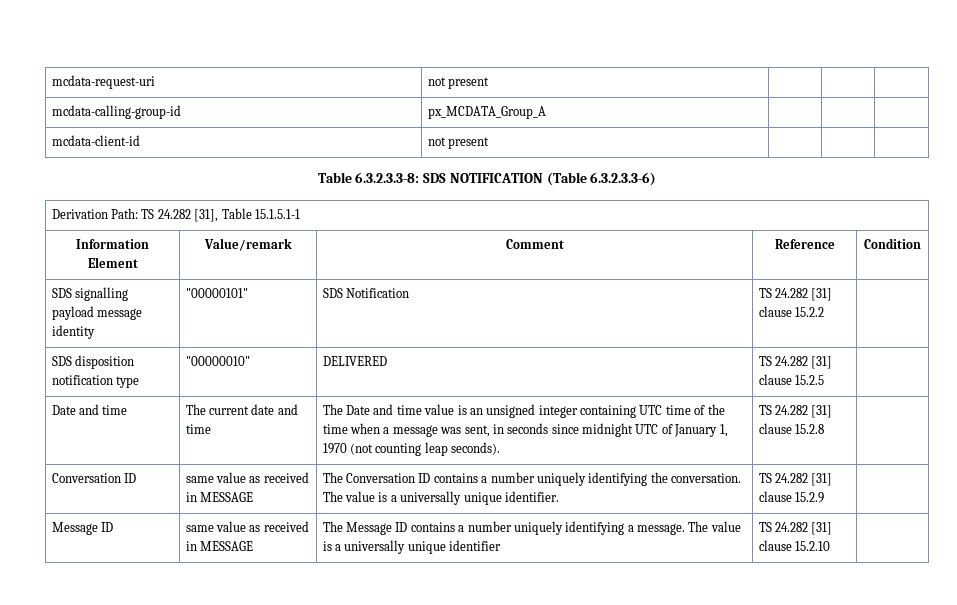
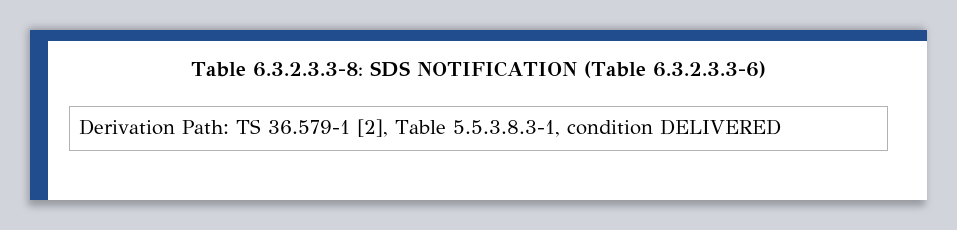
- mcdata-request-uri | not present | | |
- mcdata-calling-group-id | px_MCDATA_Group_A | | |
- mcdata-client-id | not present | | |
- Derivation Path: TS 24.282 [31], Table 15.1.5.1-1
- Information Element | Value/remark | Comment | Reference | Condition
- SDS signalling payload message identity | "00000101" | SDS Notification | TS 24.282 [31] clause 15.2.2 |
- SDS disposition notification type | "00000010" | DELIVERED | TS 24.282 [31] clause 15.2.5 |
- Date and time | The current date and time | The Date and time value is an unsigned integer containing UTC time of the time when a message was sent, in seconds since midnight UTC of January 1, 1970 (not counting leap seconds). | TS 24.282 [31] clause 15.2.8 |
- Conversation ID | same value as received in MESSAGE | The Conversation ID contains a number uniquely identifying the conversation. The value is a universally unique identifier. | TS 24.282 [31] clause 15.2.9 |
- Message ID | same value as received in MESSAGE | The Message ID contains a number uniquely identifying a message. The value is a universally unique identifier | TS 24.282 [31] clause 15.2.10 |
+ Derivation Path: TS 36.579-1 [2], Table 5.5.3.8.3-1, condition DELIVERED

